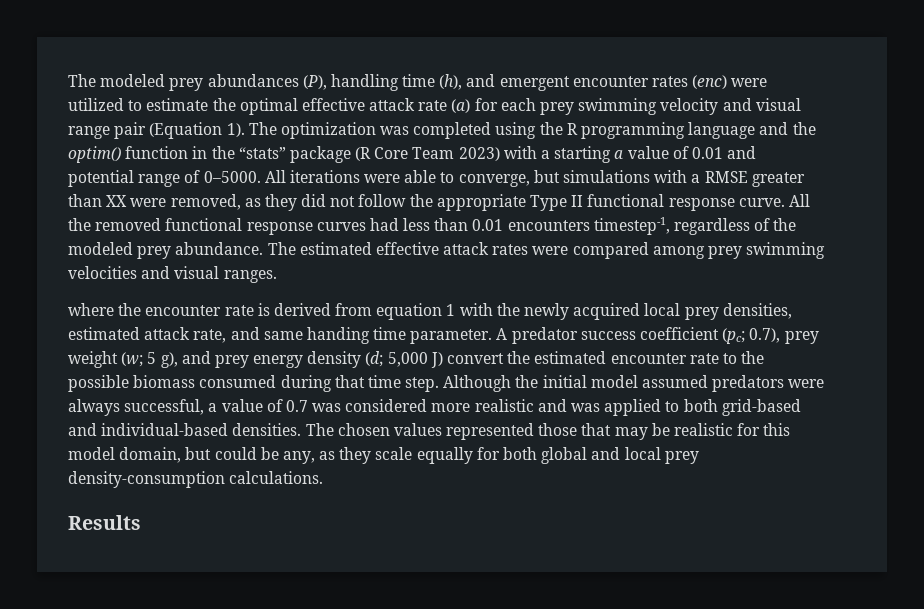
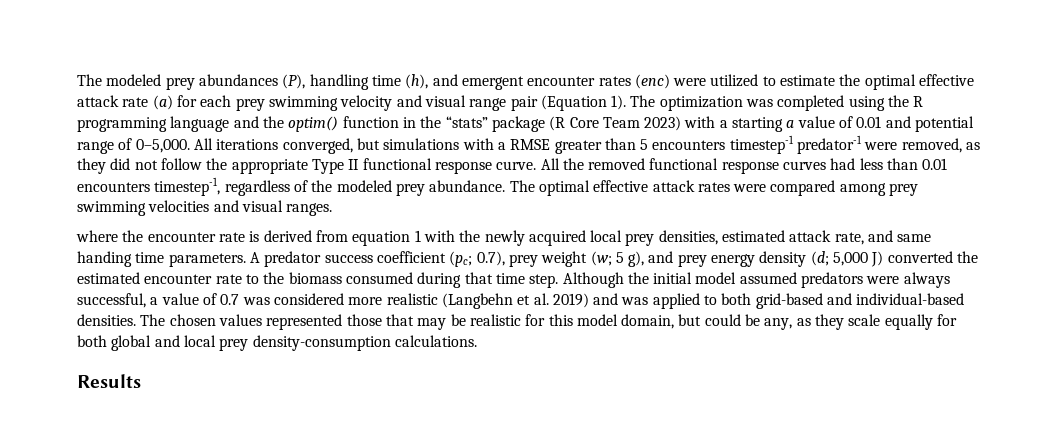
- The optimization was completed using the R programming language and the optim() function in the “stats” package (R Core Team 2023) with a starting a value of 0.01 and potential range of 0–5000.
+ The optimization was completed using the R programming language and the optim() function in the “stats” package (R Core Team 2023) with a starting a value of 0.01 and potential range of 0–5,000.
- All iterations were able to converge, but simulations with a RMSE greater than XX were removed, as they did not follow the appropriate Type II functional response curve.
+ All iterations converged, but simulations with a RMSE greater than 5 encounters timestep-1 predator-1 were removed, as they did not follow the appropriate Type II functional response curve.
- The estimated effective attack rates were compared among prey swimming velocities and visual ranges.
+ The optimal effective attack rates were compared among prey swimming velocities and visual ranges.
- where the encounter rate is derived from equation 1 with the newly acquired local prey densities, estimated attack rate, and same handing time parameter.
+ where the encounter rate is derived from equation 1 with the newly acquired local prey densities, estimated attack rate, and same handing time parameters.
- A predator success coefficient (pc; 0.7), prey weight (w; 5 g), and prey energy density (d; 5,000 J) convert the estimated encounter rate to the possible biomass consumed during that time step.
+ A predator success coefficient (pc; 0.7), prey weight (w; 5 g), and prey energy density (d; 5,000 J) converted the estimated encounter rate to the biomass consumed during that time step.
- Although the initial model assumed predators were always successful, a value of 0.7 was considered more realistic and was applied to both grid-based and individual-based densities.
+ Although the initial model assumed predators were always successful, a value of 0.7 was considered more realistic (Langbehn et al. 2019) and was applied to both grid-based and individual-based densities.

